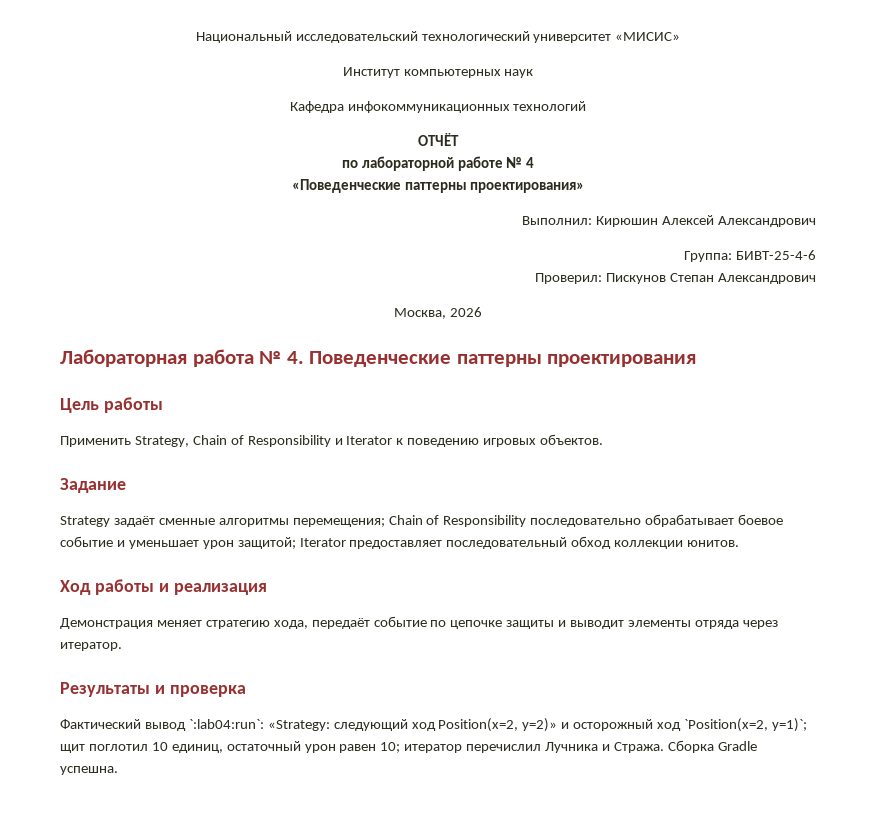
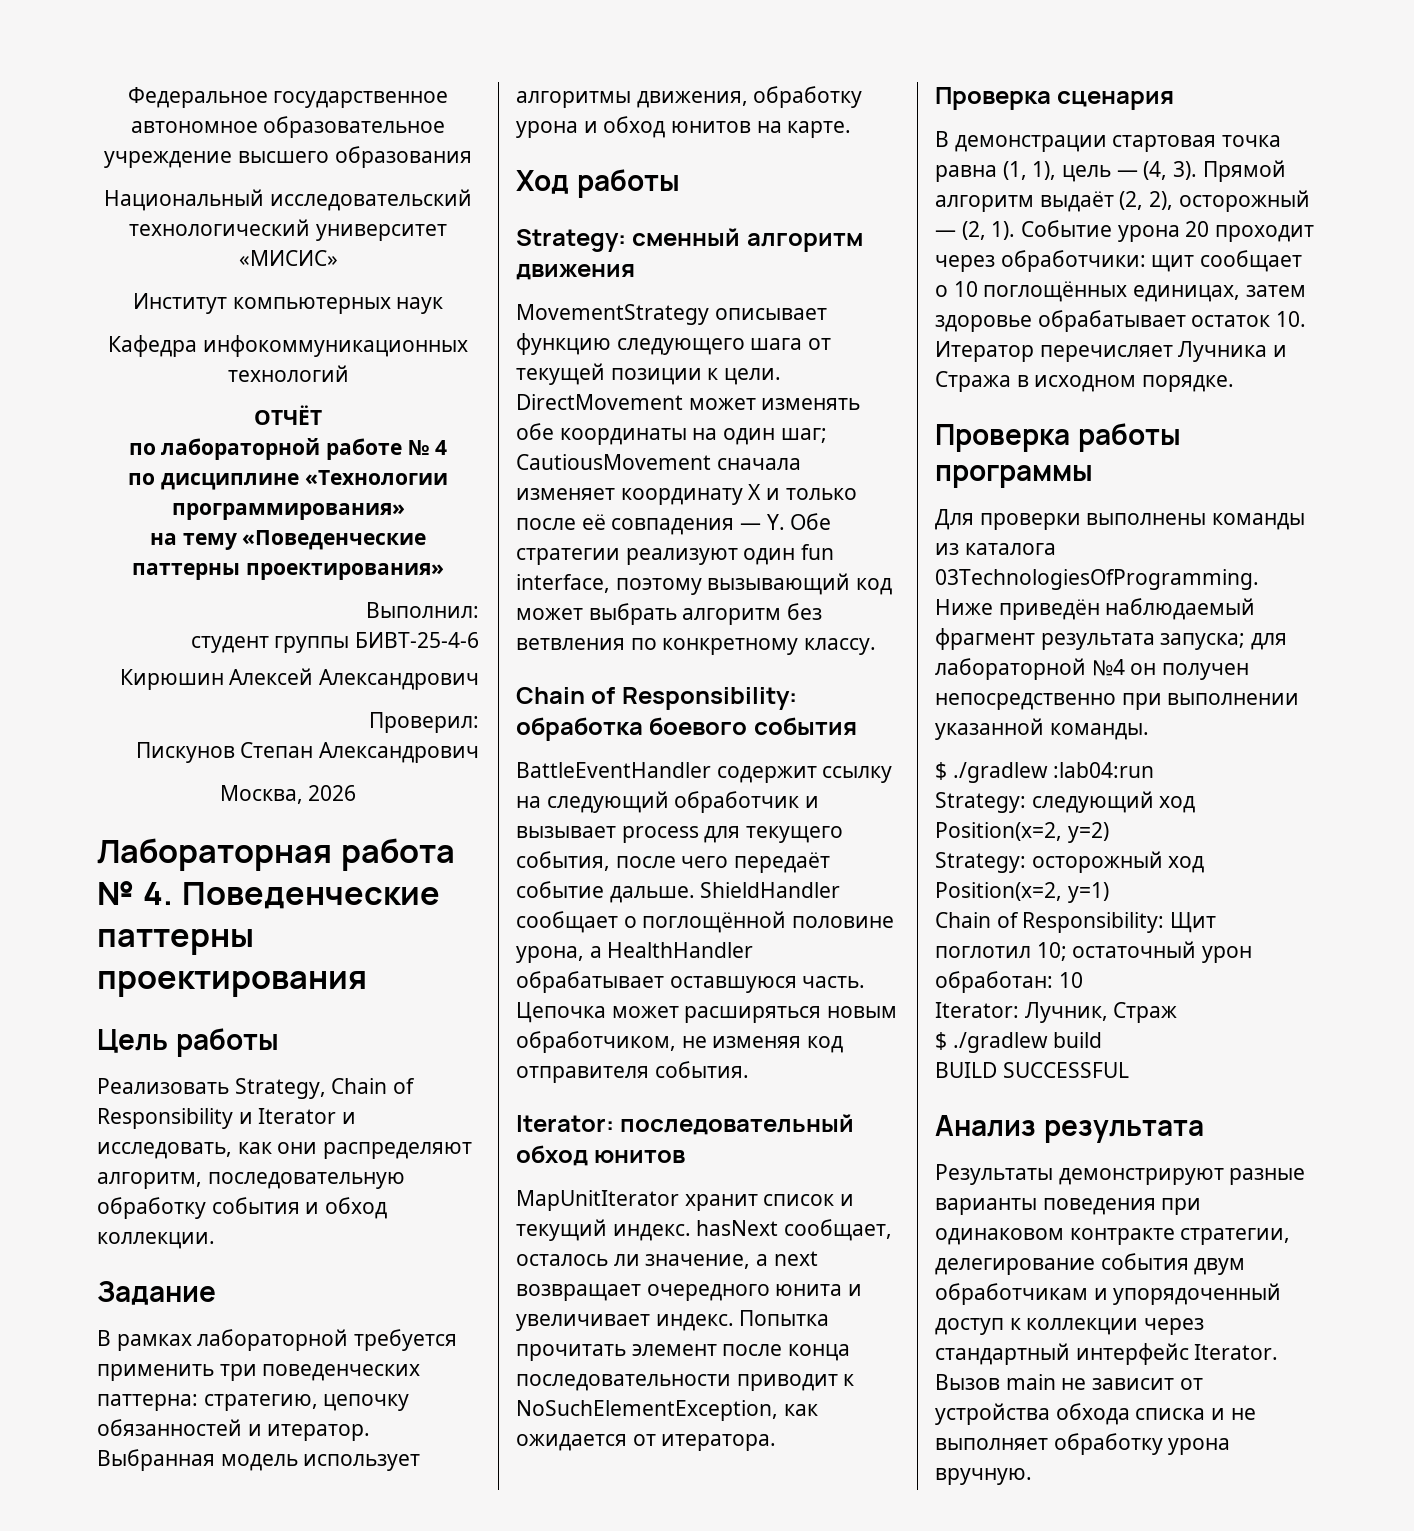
+ Федеральное государственное автономное образовательное учреждение высшего образования
- «Поведенческие паттерны проектирования»
+ по дисциплине «Технологии программирования»
+ на тему «Поведенческие паттерны проектирования»
- Выполнил: Кирюшин Алексей Александрович
+ Выполнил:
+ студент группы БИВТ-25-4-6
+ Кирюшин Алексей Александрович
- Группа: БИВТ-25-4-6
- Проверил: Пискунов Степан Александрович
+ Проверил:
+ Пискунов Степан Александрович
- Применить Strategy, Chain of Responsibility и Iterator к поведению игровых объектов.
+ Реализовать Strategy, Chain of Responsibility и Iterator и исследовать, как они распределяют алгоритм, последовательную обработку события и обход коллекции.
  Задание
- Strategy задаёт сменные алгоритмы перемещения; Chain of Responsibility последовательно обрабатывает боевое событие и уменьшает урон защитой; Iterator предоставляет последовательный обход коллекции юнитов.
- Ход работы и реализация
- Демонстрация меняет стратегию хода, передаёт событие по цепочке защиты и выводит элементы отряда через итератор.
- Результаты и проверка
- Фактический вывод `:lab04:run`: «Strategy: следующий ход Position(x=2, y=2)» и осторожный ход `Position(x=2, y=1)`; щит поглотил 10 единиц, остаточный урон равен 10; итератор перечислил Лучника и Стража. Сборка Gradle успешна.
+ В рамках лабораторной требуется применить три поведенческих паттерна: стратегию, цепочку обязанностей и итератор. Выбранная модель использует алгоритмы движения, обработку урона и обход юнитов на карте.
+ Ход работы
+ Strategy: сменный алгоритм движения
+ MovementStrategy описывает функцию следующего шага от текущей позиции к цели. DirectMovement может изменять обе координаты на один шаг; CautiousMovement сначала изменяет координату X и только после её совпадения — Y. Обе стратегии реализуют один fun interface, поэтому вызывающий код может выбрать алгоритм без ветвления по конкретному классу.
+ Chain of Responsibility: обработка боевого события
+ BattleEventHandler содержит ссылку на следующий обработчик и вызывает process для текущего события, после чего передаёт событие дальше. ShieldHandler сообщает о поглощённой половине урона, а HealthHandler обрабатывает оставшуюся часть. Цепочка может расширяться новым обработчиком, не изменяя код отправителя события.
+ Iterator: последовательный обход юнитов
+ MapUnitIterator хранит список и текущий индекс. hasNext сообщает, осталось ли значение, а next возвращает очередного юнита и увеличивает индекс. Попытка прочитать элемент после конца последовательности приводит к NoSuchElementException, как ожидается от итератора.
+ Проверка сценария
+ В демонстрации стартовая точка равна (1, 1), цель — (4, 3). Прямой алгоритм выдаёт (2, 2), осторожный — (2, 1). Событие урона 20 проходит через обработчики: щит сообщает о 10 поглощённых единицах, затем здоровье обрабатывает остаток 10. Итератор перечисляет Лучника и Стража в исходном порядке.
+ Проверка работы программы
+ Для проверки выполнены команды из каталога 03TechnologiesOfProgramming. Ниже приведён наблюдаемый фрагмент результата запуска; для лабораторной №4 он получен непосредственно при выполнении указанной команды.
+ $ ./gradlew :lab04:run
+ Strategy: следующий ход Position(x=2, y=2)
+ Strategy: осторожный ход Position(x=2, y=1)
+ Chain of Responsibility: Щит поглотил 10; остаточный урон обработан: 10
+ Iterator: Лучник, Страж
+ $ ./gradlew build
+ BUILD SUCCESSFUL
+ Анализ результата
+ Результаты демонстрируют разные варианты поведения при одинаковом контракте стратегии, делегирование события двум обработчикам и упорядоченный доступ к коллекции через стандартный интерфейс Iterator. Вызов main не зависит от устройства обхода списка и не выполняет обработку урона вручную.

